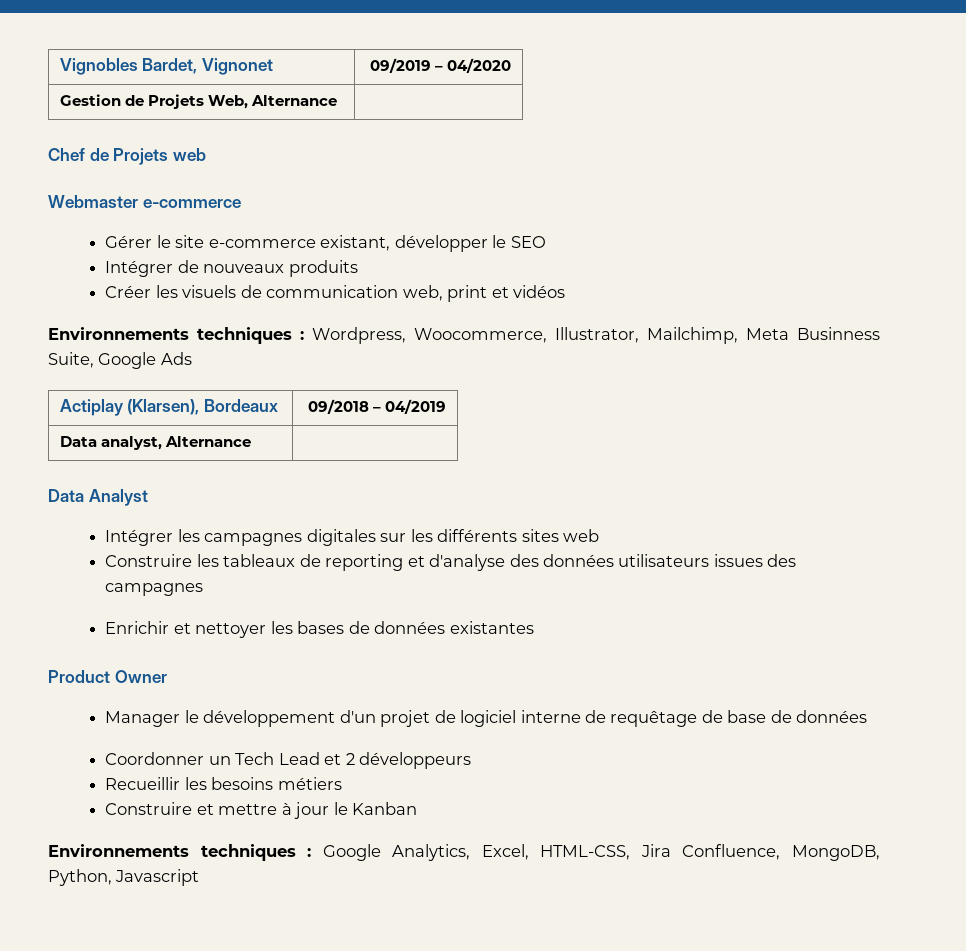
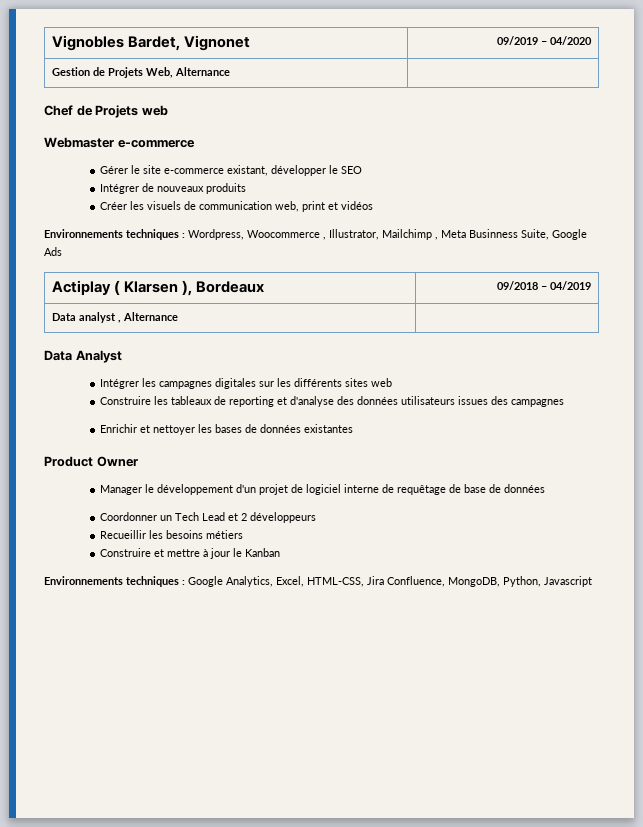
- Environnements techniques : Wordpress, Woocommerce, Illustrator, Mailchimp, Meta Businness Suite, Google Ads
+ Environnements techniques : Wordpress, Woocommerce , Illustrator, Mailchimp , Meta Businness Suite, Google Ads
- Actiplay (Klarsen), Bordeaux | 09/2018 – 04/2019
+ Actiplay ( Klarsen ), Bordeaux | 09/2018 – 04/2019
- Data analyst, Alternance |
+ Data analyst , Alternance |

